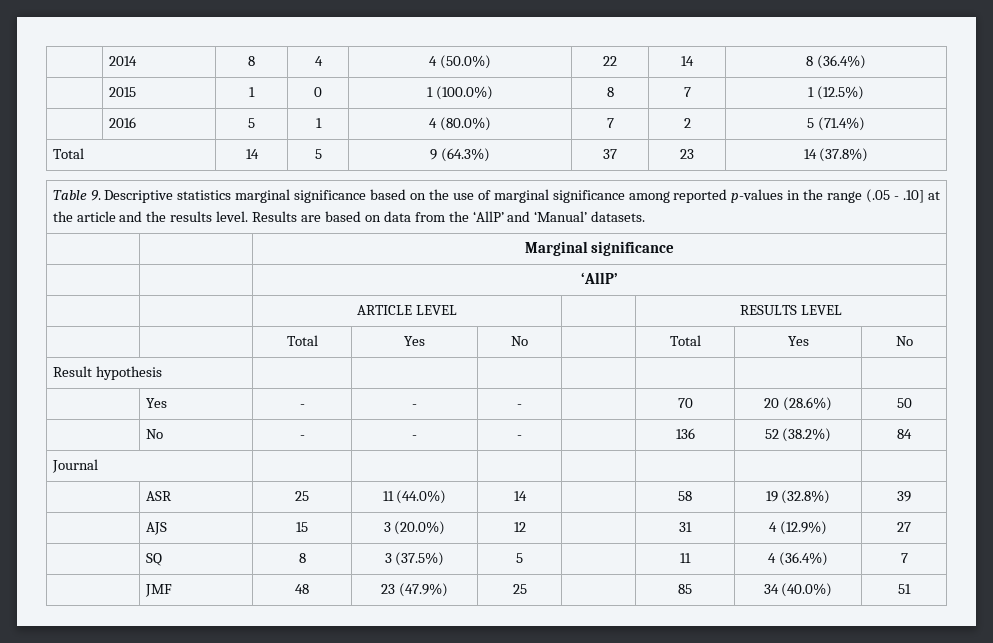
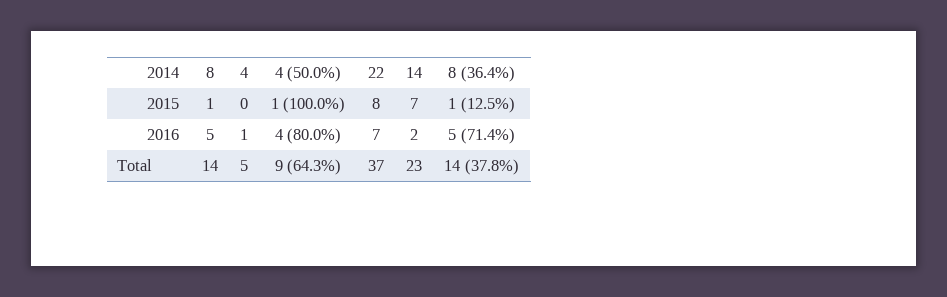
- Table 9. Descriptive statistics marginal significance based on the use of marginal significance among reported p-values in the range (.05 - .10] at the article and the results level. Results are based on data from the ‘AllP’ and ‘Manual’ datasets.
- | | Marginal significance
- | | ‘AllP’
- | | ARTICLE LEVEL | | RESULTS LEVEL
- | | Total | Yes | No | | Total | Yes | No
- Result hypothesis | | | | | | |
- | Yes | - | - | - | | 70 | 20 (28.6%) | 50
- | No | - | - | - | | 136 | 52 (38.2%) | 84
- Journal | | | | | | |
- | ASR | 25 | 11 (44.0%) | 14 | | 58 | 19 (32.8%) | 39
- | AJS | 15 | 3 (20.0%) | 12 | | 31 | 4 (12.9%) | 27
- | SQ | 8 | 3 (37.5%) | 5 | | 11 | 4 (36.4%) | 7
- | JMF | 48 | 23 (47.9%) | 25 | | 85 | 34 (40.0%) | 51

